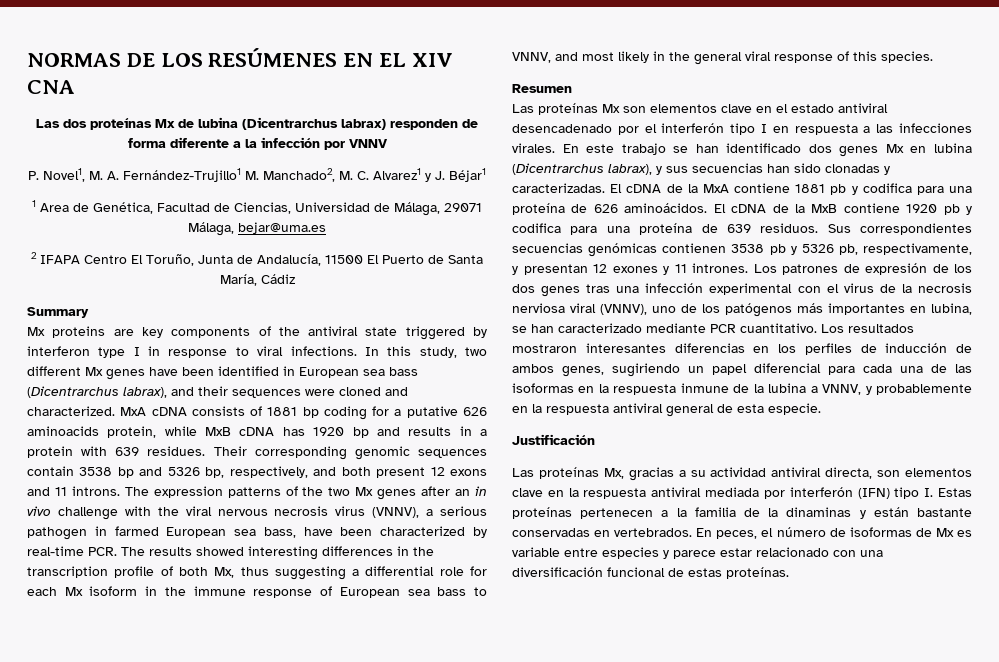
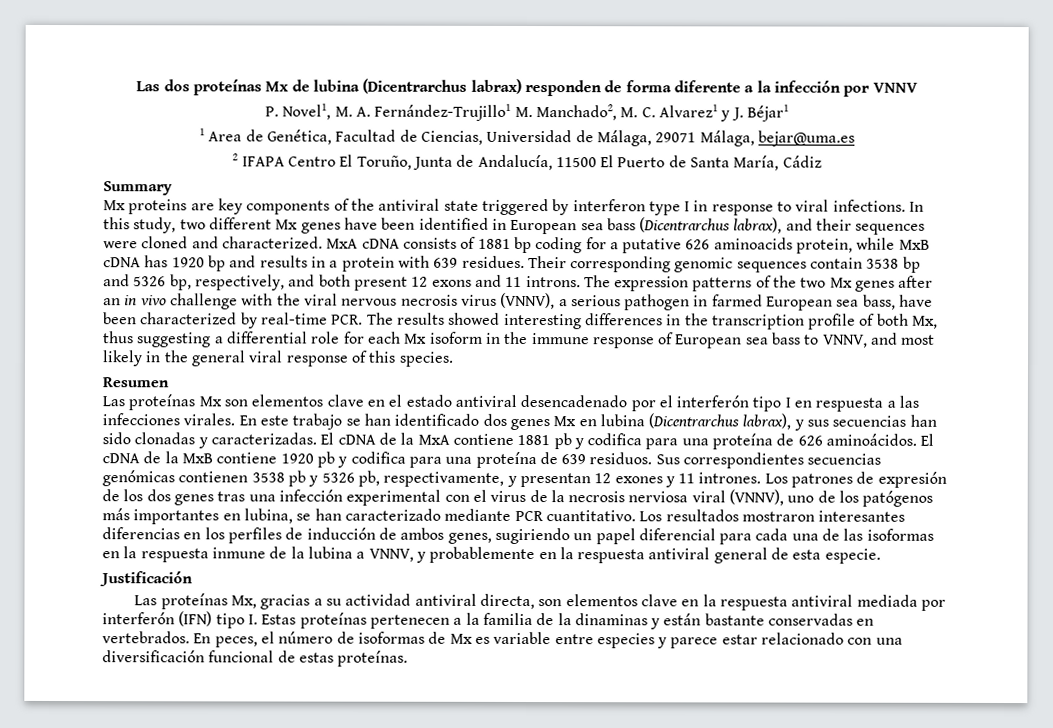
- NORMAS DE LOS RESÚMENES EN EL XIV CNA

